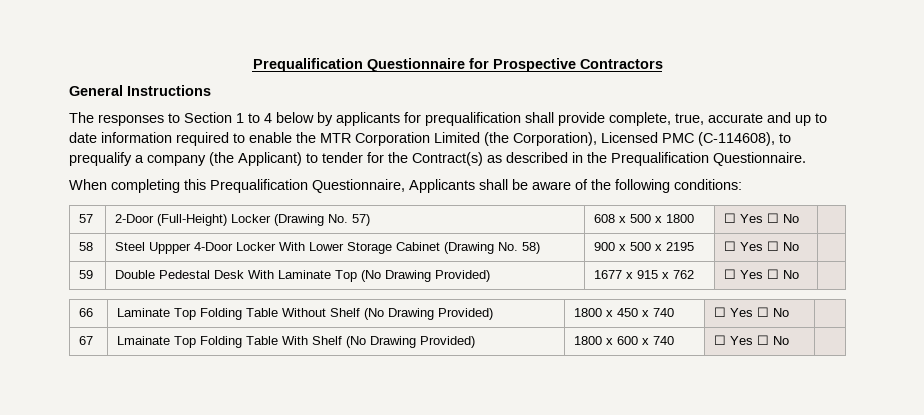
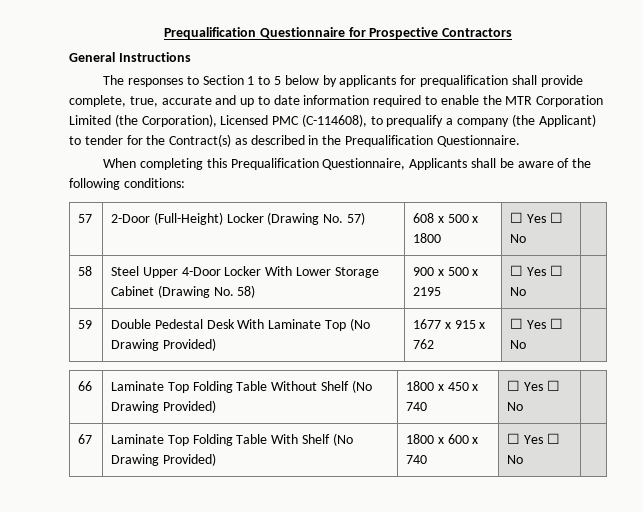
- The responses to Section 1 to 4 below by applicants for prequalification shall provide complete, true, accurate and up to date information required to enable the MTR Corporation Limited (the Corporation), Licensed PMC (C-114608), to prequalify a company (the Applicant) to tender for the Contract(s) as described in the Prequalification Questionnaire.
+ The responses to Section 1 to 5 below by applicants for prequalification shall provide complete, true, accurate and up to date information required to enable the MTR Corporation Limited (the Corporation), Licensed PMC (C-114608), to prequalify a company (the Applicant) to tender for the Contract(s) as described in the Prequalification Questionnaire.
- 58 | Steel Uppper 4-Door Locker With Lower Storage Cabinet (Drawing No. 58) | 900 x 500 x 2195 | ☐ Yes ☐ No |
+ 58 | Steel Upper 4-Door Locker With Lower Storage Cabinet (Drawing No. 58) | 900 x 500 x 2195 | ☐ Yes ☐ No |
- 67 | Lmainate Top Folding Table With Shelf (No Drawing Provided) | 1800 x 600 x 740 | ☐ Yes ☐ No |
+ 67 | Laminate Top Folding Table With Shelf (No Drawing Provided) | 1800 x 600 x 740 | ☐ Yes ☐ No |

